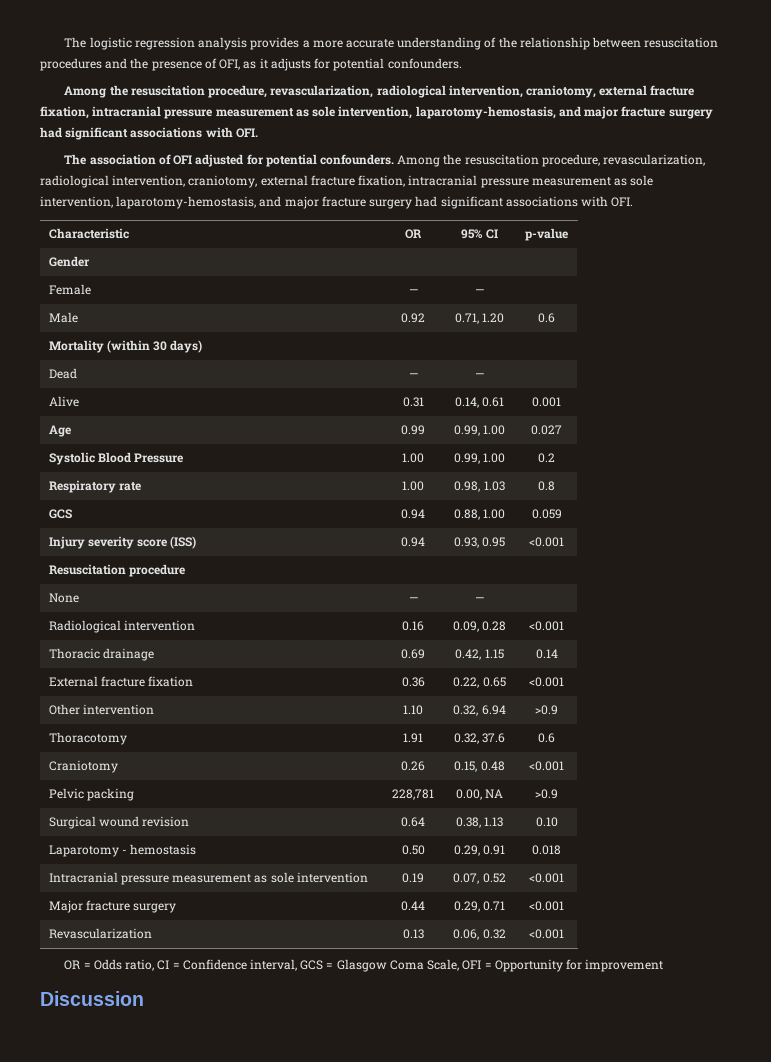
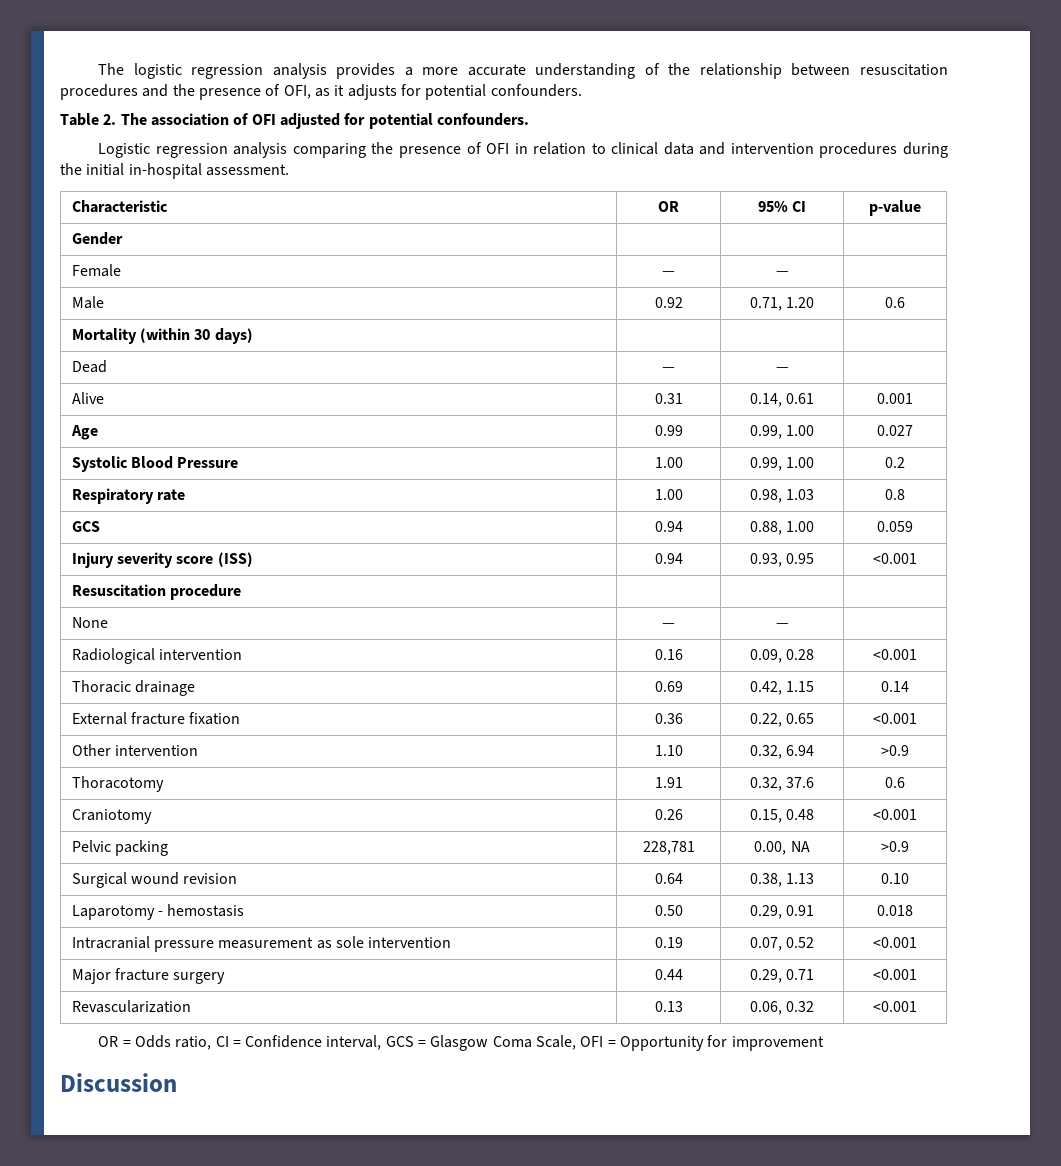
  The logistic regression analysis provides a more accurate understanding of the relationship between resuscitation procedures and the presence of OFI, as it adjusts for potential confounders.
- Among the resuscitation procedure, revascularization, radiological intervention, craniotomy, external fracture fixation, intracranial pressure measurement as sole intervention, laparotomy-hemostasis, and major fracture surgery had significant associations with OFI.
- The association of OFI adjusted for potential confounders. Among the resuscitation procedure, revascularization, radiological intervention, craniotomy, external fracture fixation, intracranial pressure measurement as sole intervention, laparotomy-hemostasis, and major fracture surgery had significant associations with OFI.
+ Table 2. The association of OFI adjusted for potential confounders.
+ Logistic regression analysis comparing the presence of OFI in relation to clinical data and intervention procedures during the initial in-hospital assessment.

